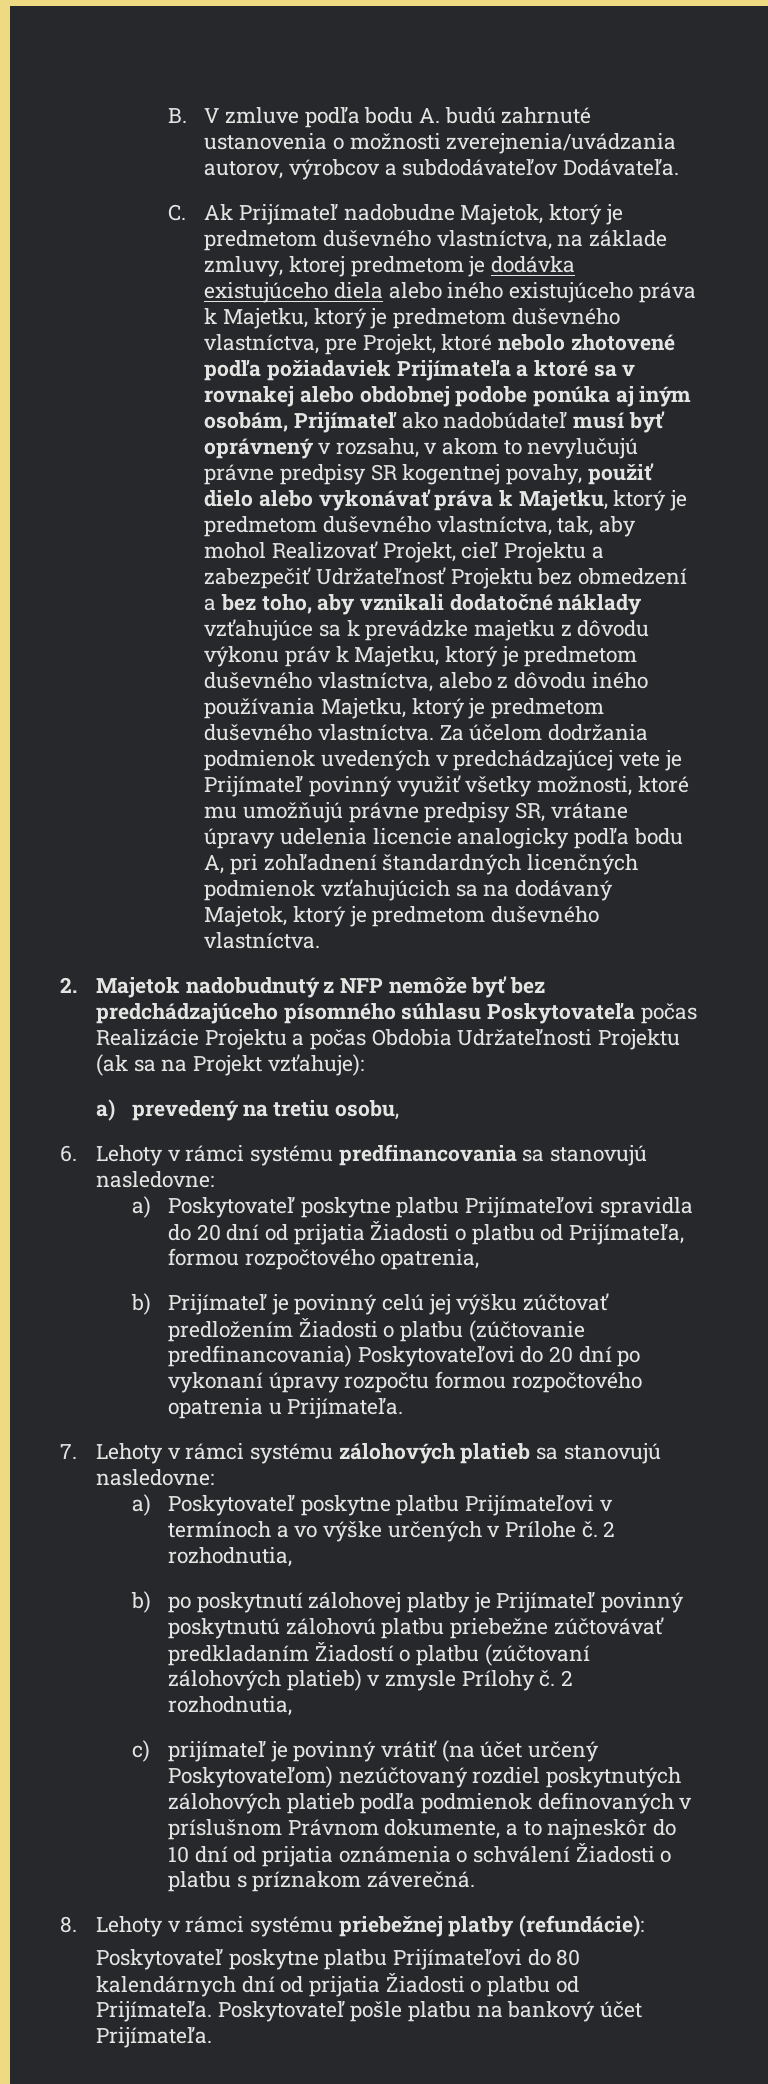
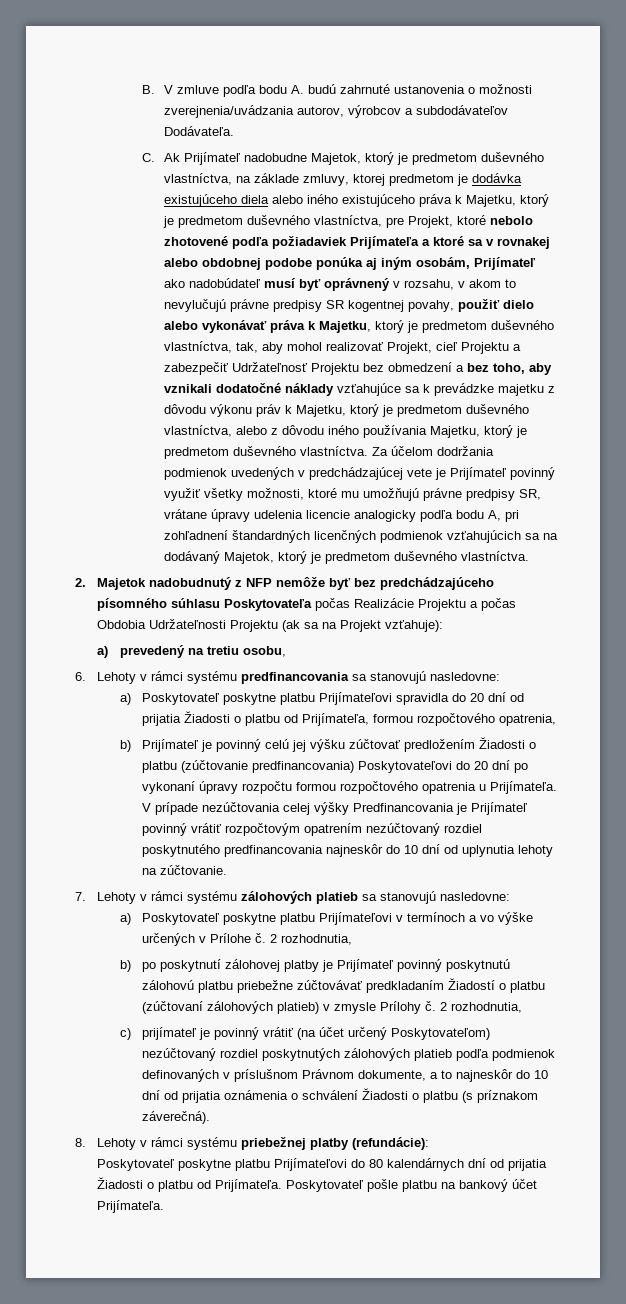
- C. Ak Prijímateľ nadobudne Majetok, ktorý je predmetom duševného vlastníctva, na základe zmluvy, ktorej predmetom je dodávka existujúceho diela alebo iného existujúceho práva k Majetku, ktorý je predmetom duševného vlastníctva, pre Projekt, ktoré nebolo zhotovené podľa požiadaviek Prijímateľa a ktoré sa v rovnakej alebo obdobnej podobe ponúka aj iným osobám, Prijímateľ ako nadobúdateľ musí byť oprávnený v rozsahu, v akom to nevylučujú právne predpisy SR kogentnej povahy, použiť dielo alebo vykonávať práva k Majetku, ktorý je predmetom duševného vlastníctva, tak, aby mohol Realizovať Projekt, cieľ Projektu a zabezpečiť Udržateľnosť Projektu bez obmedzení a bez toho, aby vznikali dodatočné náklady vzťahujúce sa k prevádzke majetku z dôvodu výkonu práv k Majetku, ktorý je predmetom duševného vlastníctva, alebo z dôvodu iného používania Majetku, ktorý je predmetom duševného vlastníctva.
+ C. Ak Prijímateľ nadobudne Majetok, ktorý je predmetom duševného vlastníctva, na základe zmluvy, ktorej predmetom je dodávka existujúceho diela alebo iného existujúceho práva k Majetku, ktorý je predmetom duševného vlastníctva, pre Projekt, ktoré nebolo zhotovené podľa požiadaviek Prijímateľa a ktoré sa v rovnakej alebo obdobnej podobe ponúka aj iným osobám, Prijímateľ ako nadobúdateľ musí byť oprávnený v rozsahu, v akom to nevylučujú právne predpisy SR kogentnej povahy, použiť dielo alebo vykonávať práva k Majetku, ktorý je predmetom duševného vlastníctva, tak, aby mohol realizovať Projekt, cieľ Projektu a zabezpečiť Udržateľnosť Projektu bez obmedzení a bez toho, aby vznikali dodatočné náklady vzťahujúce sa k prevádzke majetku z dôvodu výkonu práv k Majetku, ktorý je predmetom duševného vlastníctva, alebo z dôvodu iného používania Majetku, ktorý je predmetom duševného vlastníctva.
+ V prípade nezúčtovania celej výšky Predfinancovania je Prijímateľ povinný vrátiť rozpočtovým opatrením nezúčtovaný rozdiel poskytnutého predfinancovania najneskôr do 10 dní od uplynutia lehoty na zúčtovanie.
- c) prijímateľ je povinný vrátiť (na účet určený Poskytovateľom) nezúčtovaný rozdiel poskytnutých zálohových platieb podľa podmienok definovaných v príslušnom Právnom dokumente, a to najneskôr do 10 dní od prijatia oznámenia o schválení Žiadosti o platbu s príznakom záverečná.
+ c) prijímateľ je povinný vrátiť (na účet určený Poskytovateľom) nezúčtovaný rozdiel poskytnutých zálohových platieb podľa podmienok definovaných v príslušnom Právnom dokumente, a to najneskôr do 10 dní od prijatia oznámenia o schválení Žiadosti o platbu (s príznakom záverečná).

